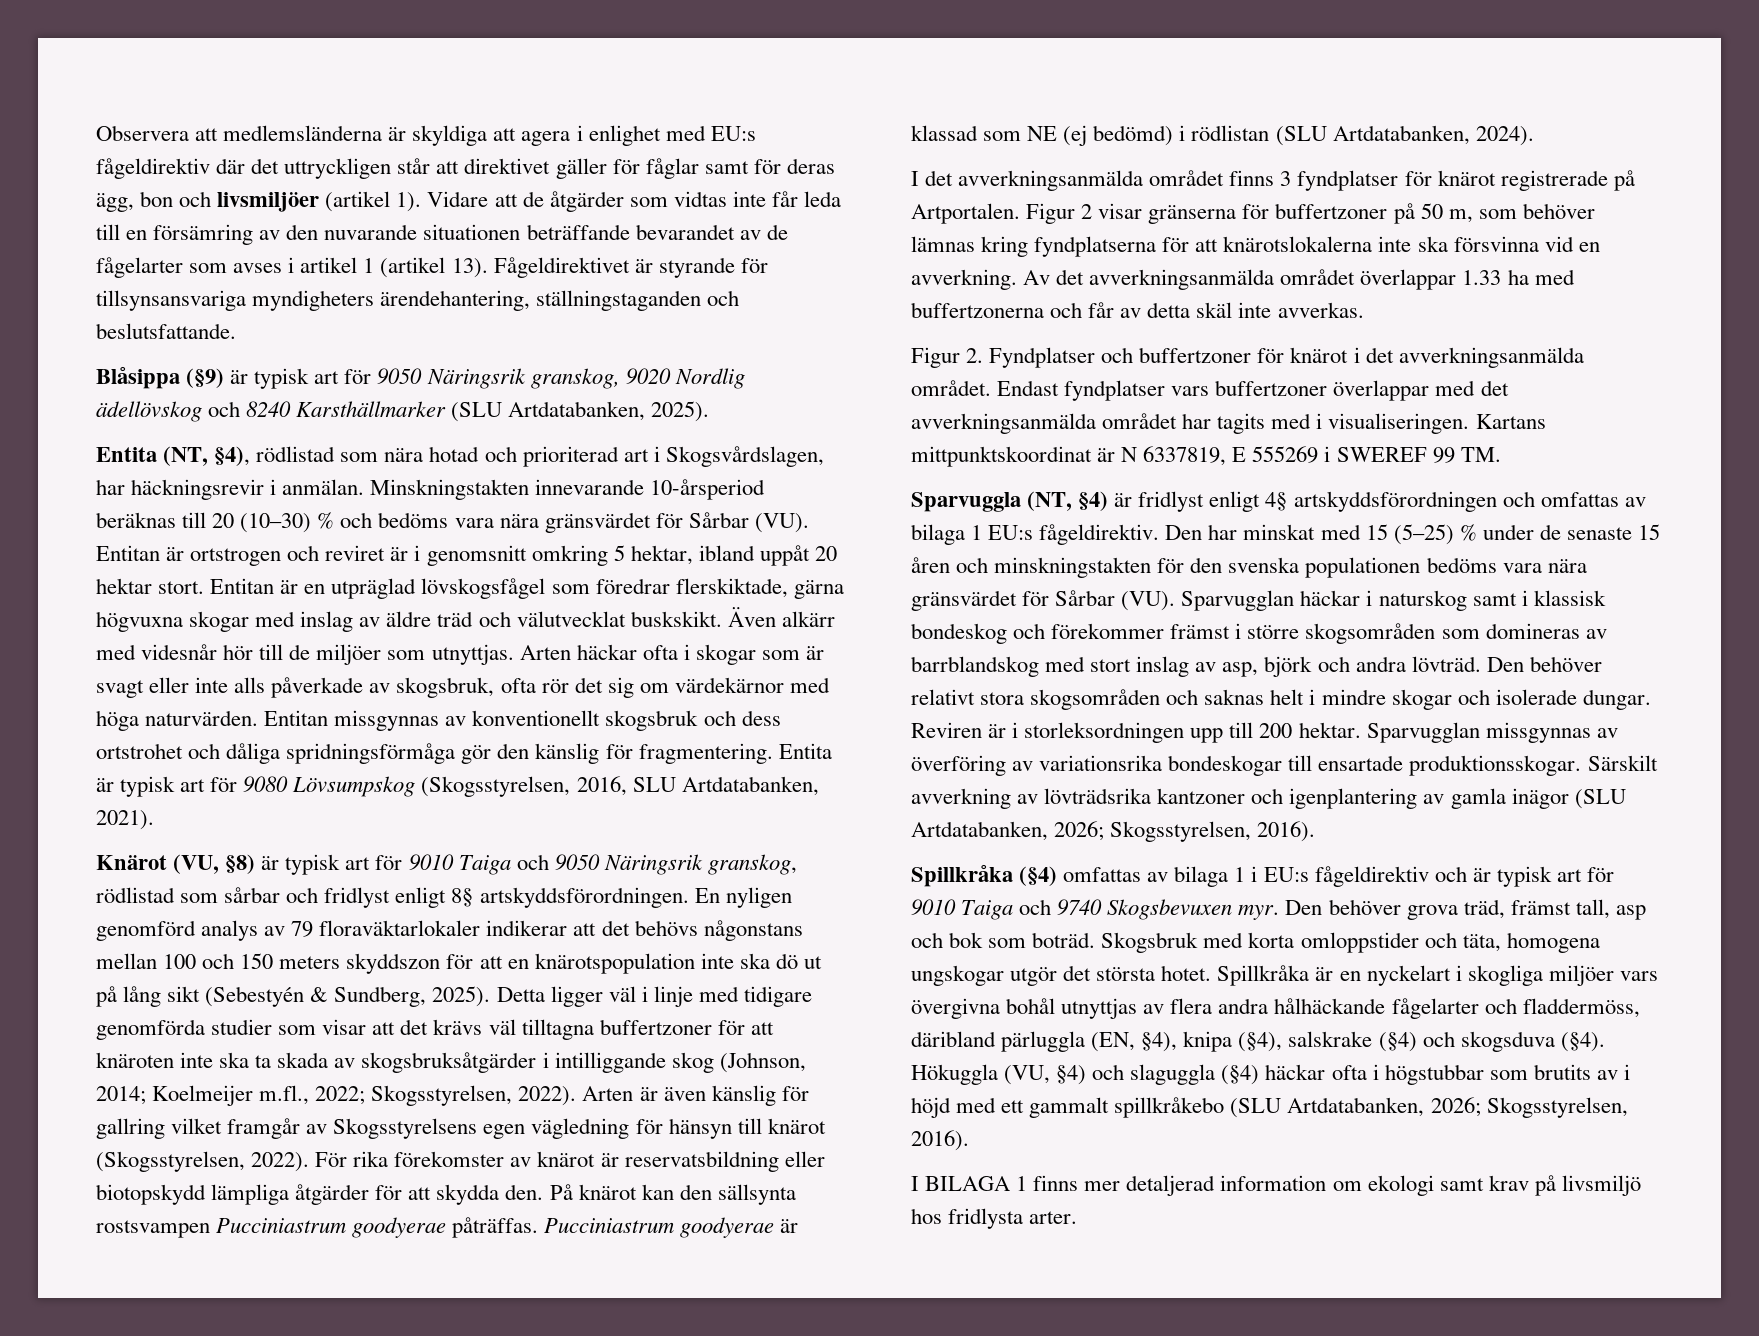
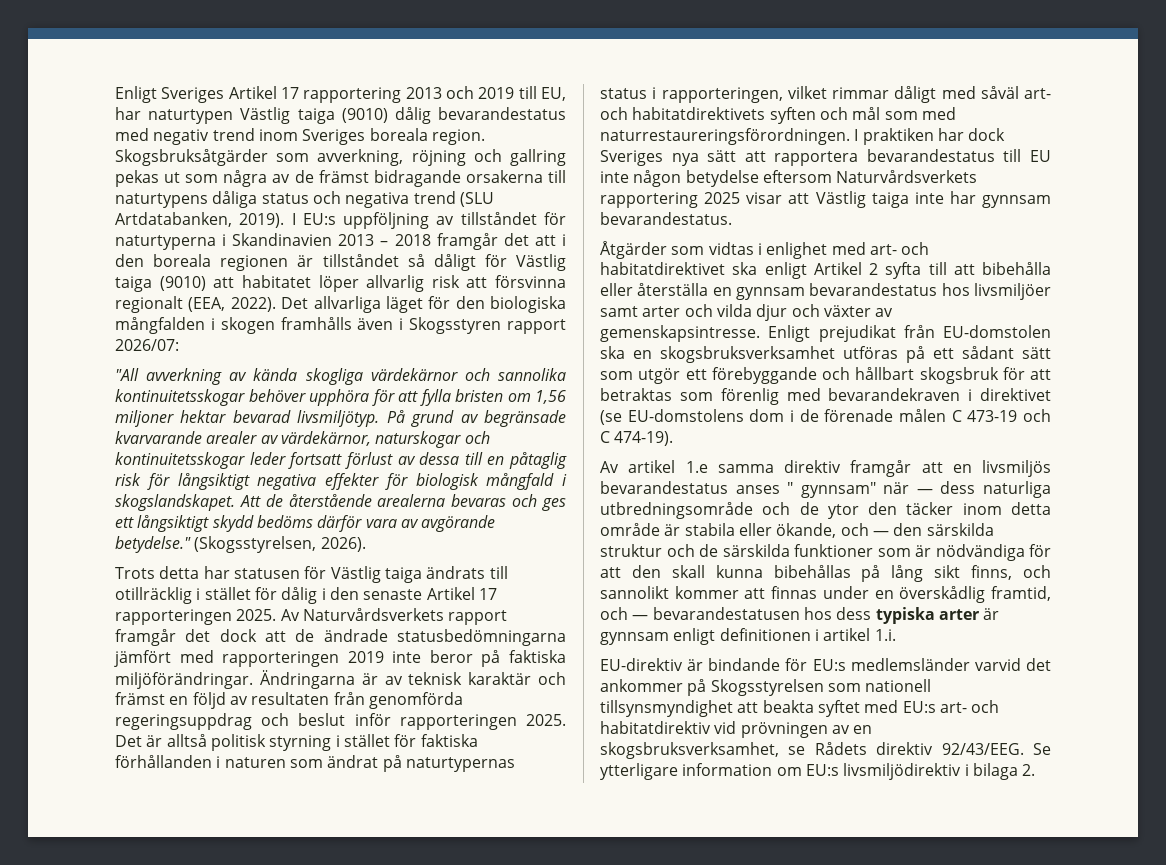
- Observera att medlemsländerna är skyldiga att agera i enlighet med EU:s fågeldirektiv där det uttryckligen står att direktivet gäller för fåglar samt för deras ägg, bon och livsmiljöer (artikel 1). Vidare att de åtgärder som vidtas inte får leda till en försämring av den nuvarande situationen beträffande bevarandet av de fågelarter som avses i artikel 1 (artikel 13). Fågeldirektivet är styrande för tillsynsansvariga myndigheters ärendehantering, ställningstaganden och beslutsfattande.
- Blåsippa (§9) är typisk art för 9050 Näringsrik granskog, 9020 Nordlig ädellövskog och 8240 Karsthällmarker (SLU Artdatabanken, 2025).
- Entita (NT, §4), rödlistad som nära hotad och prioriterad art i Skogsvårdslagen, har häckningsrevir i anmälan. Minskningstakten innevarande 10-årsperiod beräknas till 20 (10–30) % och bedöms vara nära gränsvärdet för Sårbar (VU). Entitan är ortstrogen och reviret är i genomsnitt omkring 5 hektar, ibland uppåt 20 hektar stort. Entitan är en utpräglad lövskogsfågel som föredrar flerskiktade, gärna högvuxna skogar med inslag av äldre träd och välutvecklat buskskikt. Även alkärr med videsnår hör till de miljöer som utnyttjas. Arten häckar ofta i skogar som är svagt eller inte alls påverkade av skogsbruk, ofta rör det sig om värdekärnor med höga naturvärden. Entitan missgynnas av konventionellt skogsbruk och dess ortstrohet och dåliga spridningsförmåga gör den känslig för fragmentering. Entita är typisk art för 9080 Lövsumpskog (Skogsstyrelsen, 2016, SLU Artdatabanken, 2021).
- Knärot (VU, §8) är typisk art för 9010 Taiga och 9050 Näringsrik granskog, rödlistad som sårbar och fridlyst enligt 8§ artskyddsförordningen. En nyligen genomförd analys av 79 floraväktarlokaler indikerar att det behövs någonstans mellan 100 och 150 meters skyddszon för att en knärotspopulation inte ska dö ut på lång sikt (Sebestyén & Sundberg, 2025). Detta ligger väl i linje med tidigare genomförda studier som visar att det krävs väl tilltagna buffertzoner för att knäroten inte ska ta skada av skogsbruksåtgärder i intilliggande skog (Johnson, 2014; Koelmeijer m.fl., 2022; Skogsstyrelsen, 2022). Arten är även känslig för gallring vilket framgår av Skogsstyrelsens egen vägledning för hänsyn till knärot (Skogsstyrelsen, 2022). För rika förekomster av knärot är reservatsbildning eller biotopskydd lämpliga åtgärder för att skydda den. På knärot kan den sällsynta rostsvampen Pucciniastrum goodyerae påträffas. Pucciniastrum goodyerae är klassad som NE (ej bedömd) i rödlistan (SLU Artdatabanken, 2024).
- I det avverkningsanmälda området finns 3 fyndplatser för knärot registrerade på Artportalen. Figur 2 visar gränserna för buffertzoner på 50 m, som behöver lämnas kring fyndplatserna för att knärotslokalerna inte ska försvinna vid en avverkning. Av det avverkningsanmälda området överlappar 1.33 ha med buffertzonerna och får av detta skäl inte avverkas.
- Figur 2. Fyndplatser och buffertzoner för knärot i det avverkningsanmälda området. Endast fyndplatser vars buffertzoner överlappar med det avverkningsanmälda området har tagits med i visualiseringen. Kartans mittpunktskoordinat är N 6337819, E 555269 i SWEREF 99 TM.
- Sparvuggla (NT, §4) är fridlyst enligt 4§ artskyddsförordningen och omfattas av bilaga 1 EU:s fågeldirektiv. Den har minskat med 15 (5–25) % under de senaste 15 åren och minskningstakten för den svenska populationen bedöms vara nära gränsvärdet för Sårbar (VU). Sparvugglan häckar i naturskog samt i klassisk bondeskog och förekommer främst i större skogsområden som domineras av barrblandskog med stort inslag av asp, björk och andra lövträd. Den behöver relativt stora skogsområden och saknas helt i mindre skogar och isolerade dungar. Reviren är i storleksordningen upp till 200 hektar. Sparvugglan missgynnas av överföring av variationsrika bondeskogar till ensartade produktionsskogar. Särskilt avverkning av lövträdsrika kantzoner och igenplantering av gamla inägor (SLU Artdatabanken, 2026; Skogsstyrelsen, 2016).
- Spillkråka (§4) omfattas av bilaga 1 i EU:s fågeldirektiv och är typisk art för 9010 Taiga och 9740 Skogsbevuxen myr. Den behöver grova träd, främst tall, asp och bok som boträd. Skogsbruk med korta omloppstider och täta, homogena ungskogar utgör det största hotet. Spillkråka är en nyckelart i skogliga miljöer vars övergivna bohål utnyttjas av flera andra hålhäckande fågelarter och fladdermöss, däribland pärluggla (EN, §4), knipa (§4), salskrake (§4) och skogsduva (§4). Hökuggla (VU, §4) och slaguggla (§4) häckar ofta i högstubbar som brutits av i höjd med ett gammalt spillkråkebo (SLU Artdatabanken, 2026; Skogsstyrelsen, 2016).
- I BILAGA 1 finns mer detaljerad information om ekologi samt krav på livsmiljö hos fridlysta arter.
+ Enligt Sveriges Artikel 17 rapportering 2013 och 2019 till EU, har naturtypen Västlig taiga (9010) dålig bevarandestatus med negativ trend inom Sveriges boreala region. Skogsbruksåtgärder som avverkning, röjning och gallring pekas ut som några av de främst bidragande orsakerna till naturtypens dåliga status och negativa trend (SLU Artdatabanken, 2019). I EU:s uppföljning av tillståndet för naturtyperna i Skandinavien 2013 – 2018 framgår det att i den boreala regionen är tillståndet så dåligt för Västlig taiga (9010) att habitatet löper allvarlig risk att försvinna regionalt (EEA, 2022). Det allvarliga läget för den biologiska mångfalden i skogen framhålls även i Skogsstyren rapport 2026/07:
+ "All avverkning av kända skogliga värdekärnor och sannolika kontinuitetsskogar behöver upphöra för att fylla bristen om 1,56 miljoner hektar bevarad livsmiljötyp. På grund av begränsade kvarvarande arealer av värdekärnor, naturskogar och kontinuitetsskogar leder fortsatt förlust av dessa till en påtaglig risk för långsiktigt negativa effekter för biologisk mångfald i skogslandskapet. Att de återstående arealerna bevaras och ges ett långsiktigt skydd bedöms därför vara av avgörande betydelse." (Skogsstyrelsen, 2026).
+ Trots detta har statusen för Västlig taiga ändrats till otillräcklig i stället för dålig i den senaste Artikel 17 rapporteringen 2025. Av Naturvårdsverkets rapport framgår det dock att de ändrade statusbedömningarna jämfört med rapporteringen 2019 inte beror på faktiska miljöförändringar. Ändringarna är av teknisk karaktär och främst en följd av resultaten från genomförda regeringsuppdrag och beslut inför rapporteringen 2025. Det är alltså politisk styrning i stället för faktiska förhållanden i naturen som ändrat på naturtypernas status i rapporteringen, vilket rimmar dåligt med såväl art- och habitatdirektivets syften och mål som med naturrestaureringsförordningen. I praktiken har dock Sveriges nya sätt att rapportera bevarandestatus till EU inte någon betydelse eftersom Naturvårdsverkets rapportering 2025 visar att Västlig taiga inte har gynnsam bevarandestatus.
+ Åtgärder som vidtas i enlighet med art- och habitatdirektivet ska enligt Artikel 2 syfta till att bibehålla eller återställa en gynnsam bevarandestatus hos livsmiljöer samt arter och vilda djur och växter av gemenskapsintresse. Enligt prejudikat från EU-domstolen ska en skogsbruksverksamhet utföras på ett sådant sätt som utgör ett förebyggande och hållbart skogsbruk för att betraktas som förenlig med bevarandekraven i direktivet (se EU-domstolens dom i de förenade målen C 473-19 och C 474-19).
+ Av artikel 1.e samma direktiv framgår att en livsmiljös bevarandestatus anses " gynnsam" när — dess naturliga utbredningsområde och de ytor den täcker inom detta område är stabila eller ökande, och — den särskilda struktur och de särskilda funktioner som är nödvändiga för att den skall kunna bibehållas på lång sikt finns, och sannolikt kommer att finnas under en överskådlig framtid, och — bevarandestatusen hos dess typiska arter är gynnsam enligt definitionen i artikel 1.i.
+ EU-direktiv är bindande för EU:s medlemsländer varvid det ankommer på Skogsstyrelsen som nationell tillsynsmyndighet att beakta syftet med EU:s art- och habitatdirektiv vid prövningen av en skogsbruksverksamhet, se Rådets direktiv 92/43/EEG. Se ytterligare information om EU:s livsmiljödirektiv i bilaga 2.

